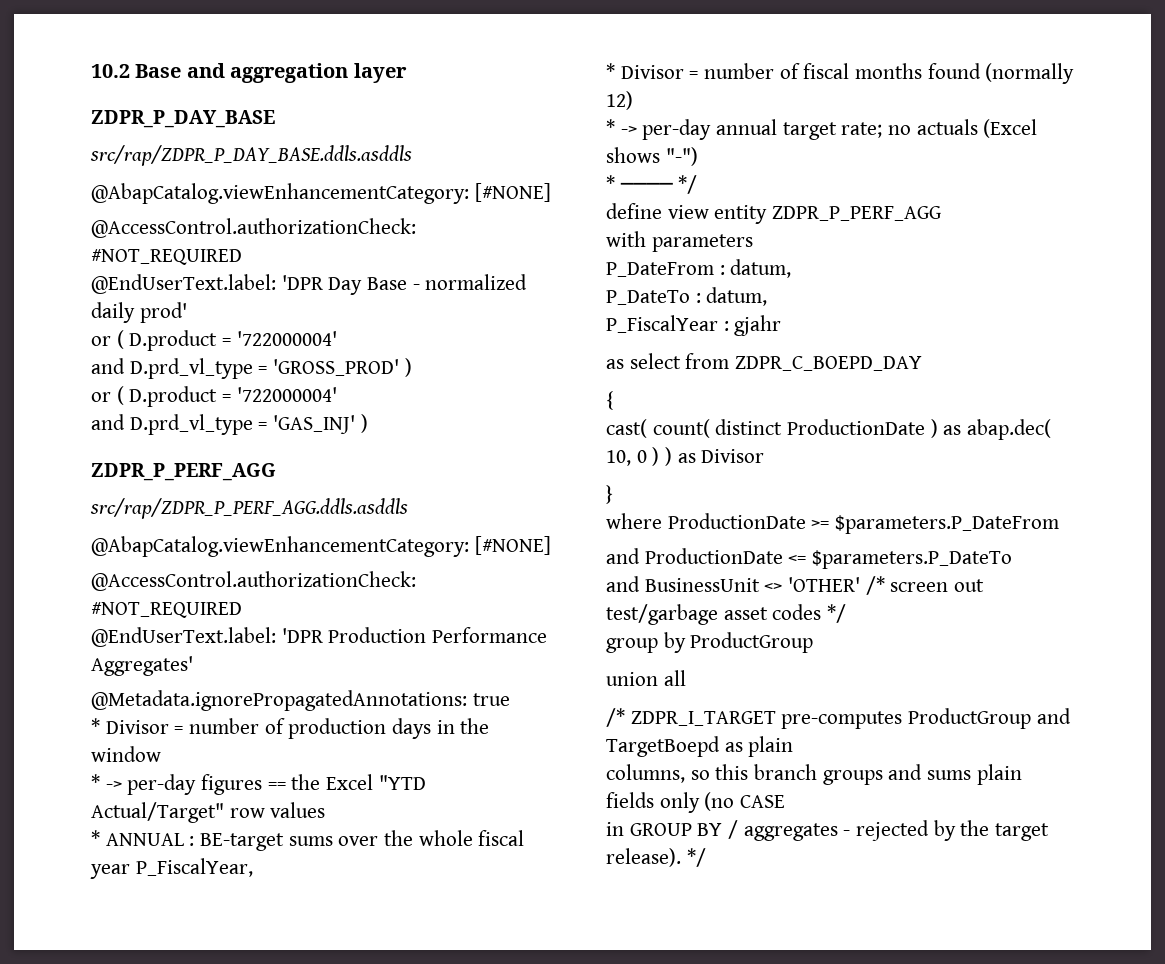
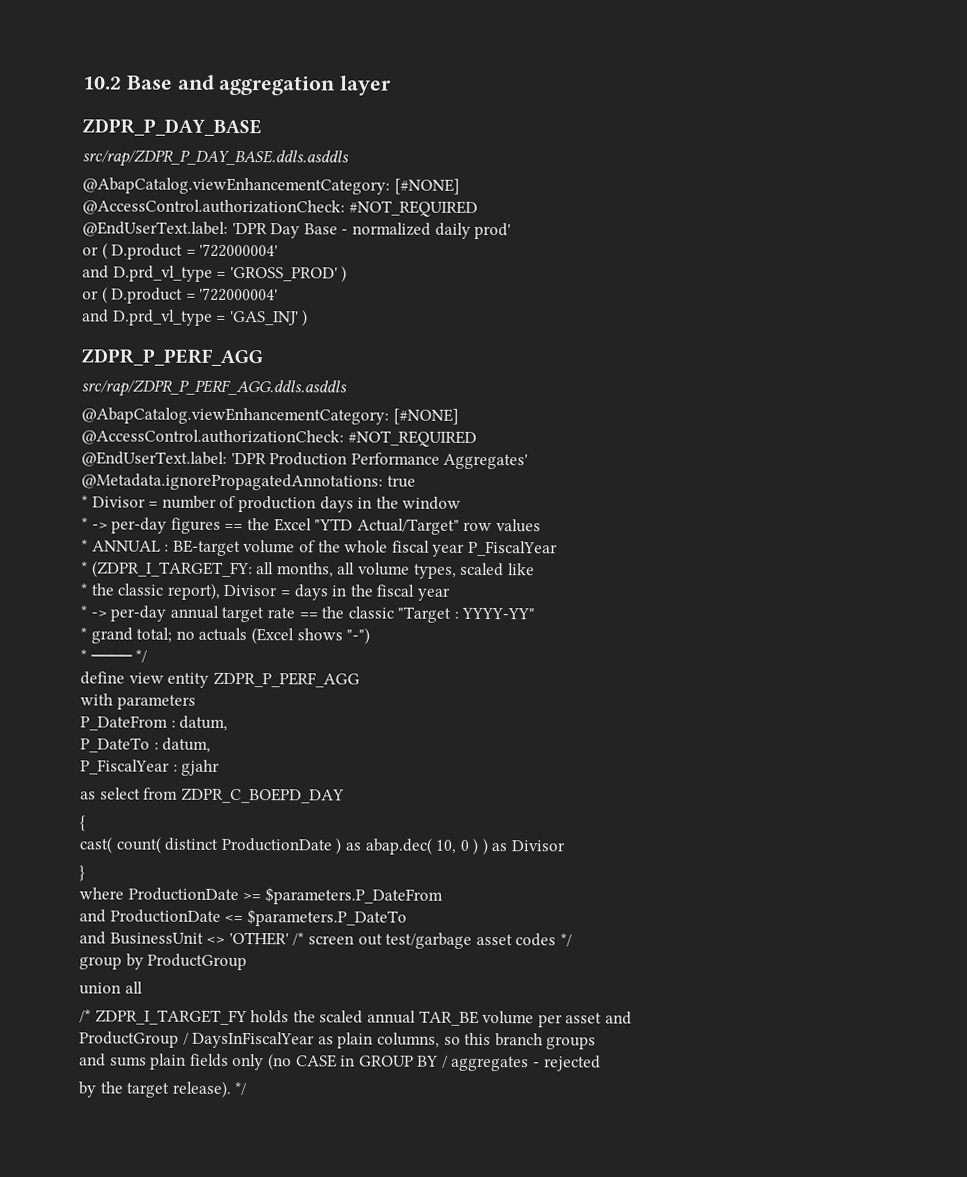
- * ANNUAL : BE-target sums over the whole fiscal year P_FiscalYear,
- * Divisor = number of fiscal months found (normally 12)
+ * ANNUAL : BE-target volume of the whole fiscal year P_FiscalYear
+ * (ZDPR_I_TARGET_FY: all months, all volume types, scaled like
+ * the classic report), Divisor = days in the fiscal year
- * -> per-day annual target rate; no actuals (Excel shows "-")
+ * -> per-day annual target rate == the classic "Target : YYYY-YY"
+ * grand total; no actuals (Excel shows "-")
- /* ZDPR_I_TARGET pre-computes ProductGroup and TargetBoepd as plain
- columns, so this branch groups and sums plain fields only (no CASE
- in GROUP BY / aggregates - rejected by the target release).
+ /* ZDPR_I_TARGET_FY holds the scaled annual TAR_BE volume per asset and
+ ProductGroup / DaysInFiscalYear as plain columns, so this branch groups
+ and sums plain fields only (no CASE in GROUP BY / aggregates - rejected
+ by the target release).

